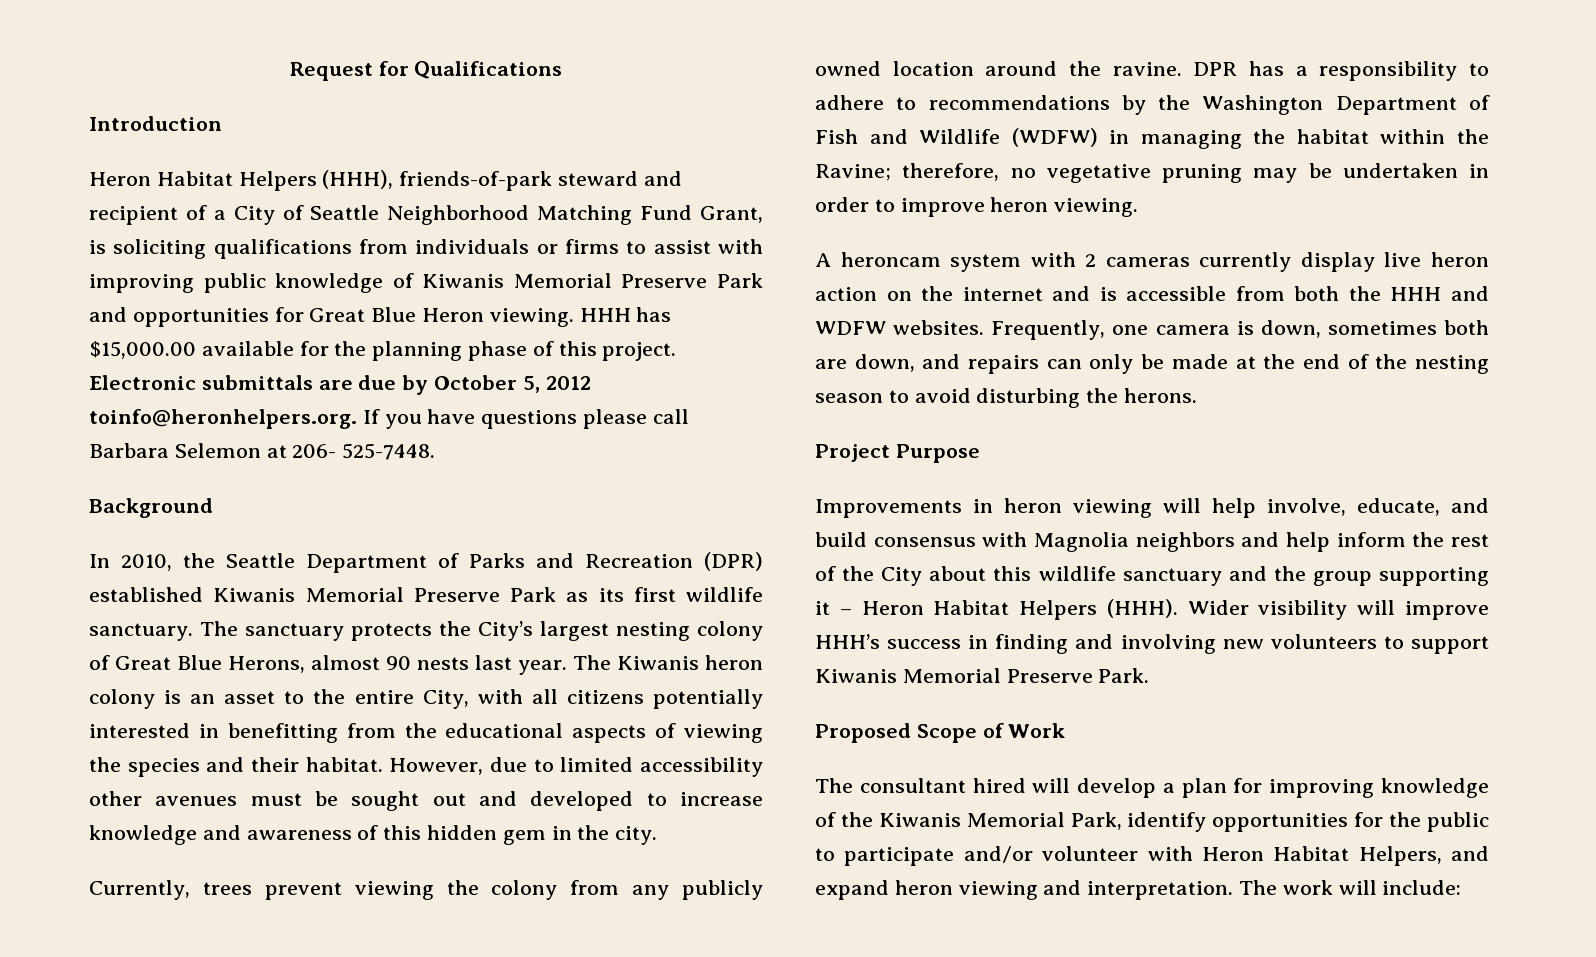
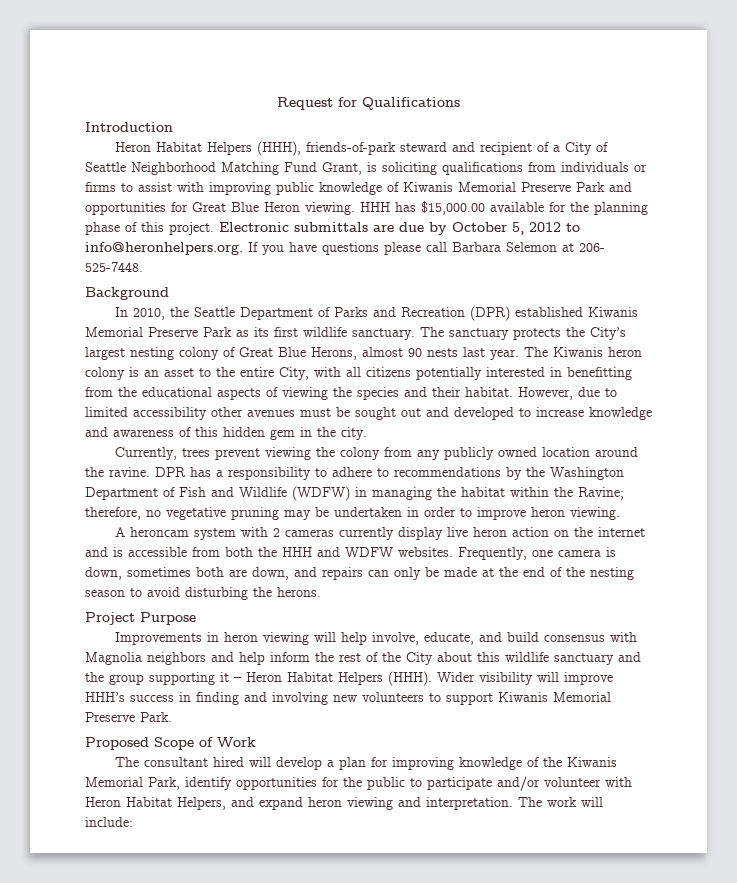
- Electronic submittals are due by October 5, 2012 toinfo@heronhelpers.org. If you have questions please call Barbara Selemon at 206- 525-7448.
+ Electronic submittals are due by October 5, 2012 to info@heronhelpers.org. If you have questions please call Barbara Selemon at 206- 525-7448.

